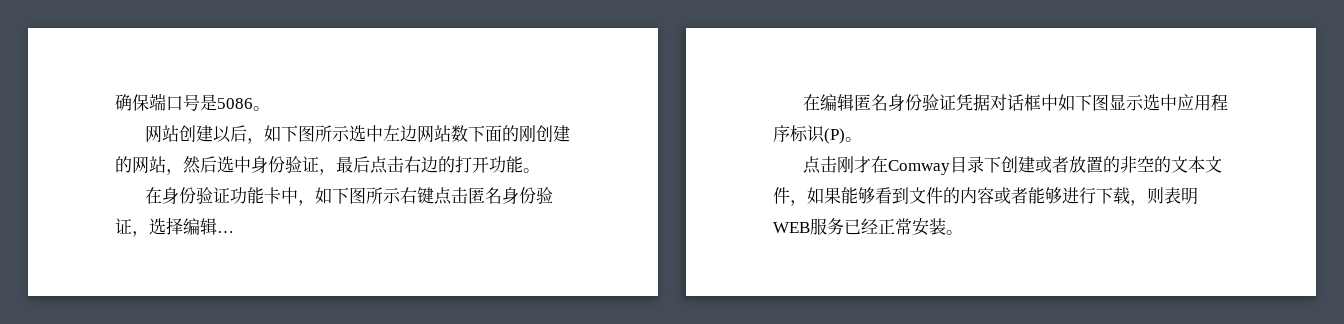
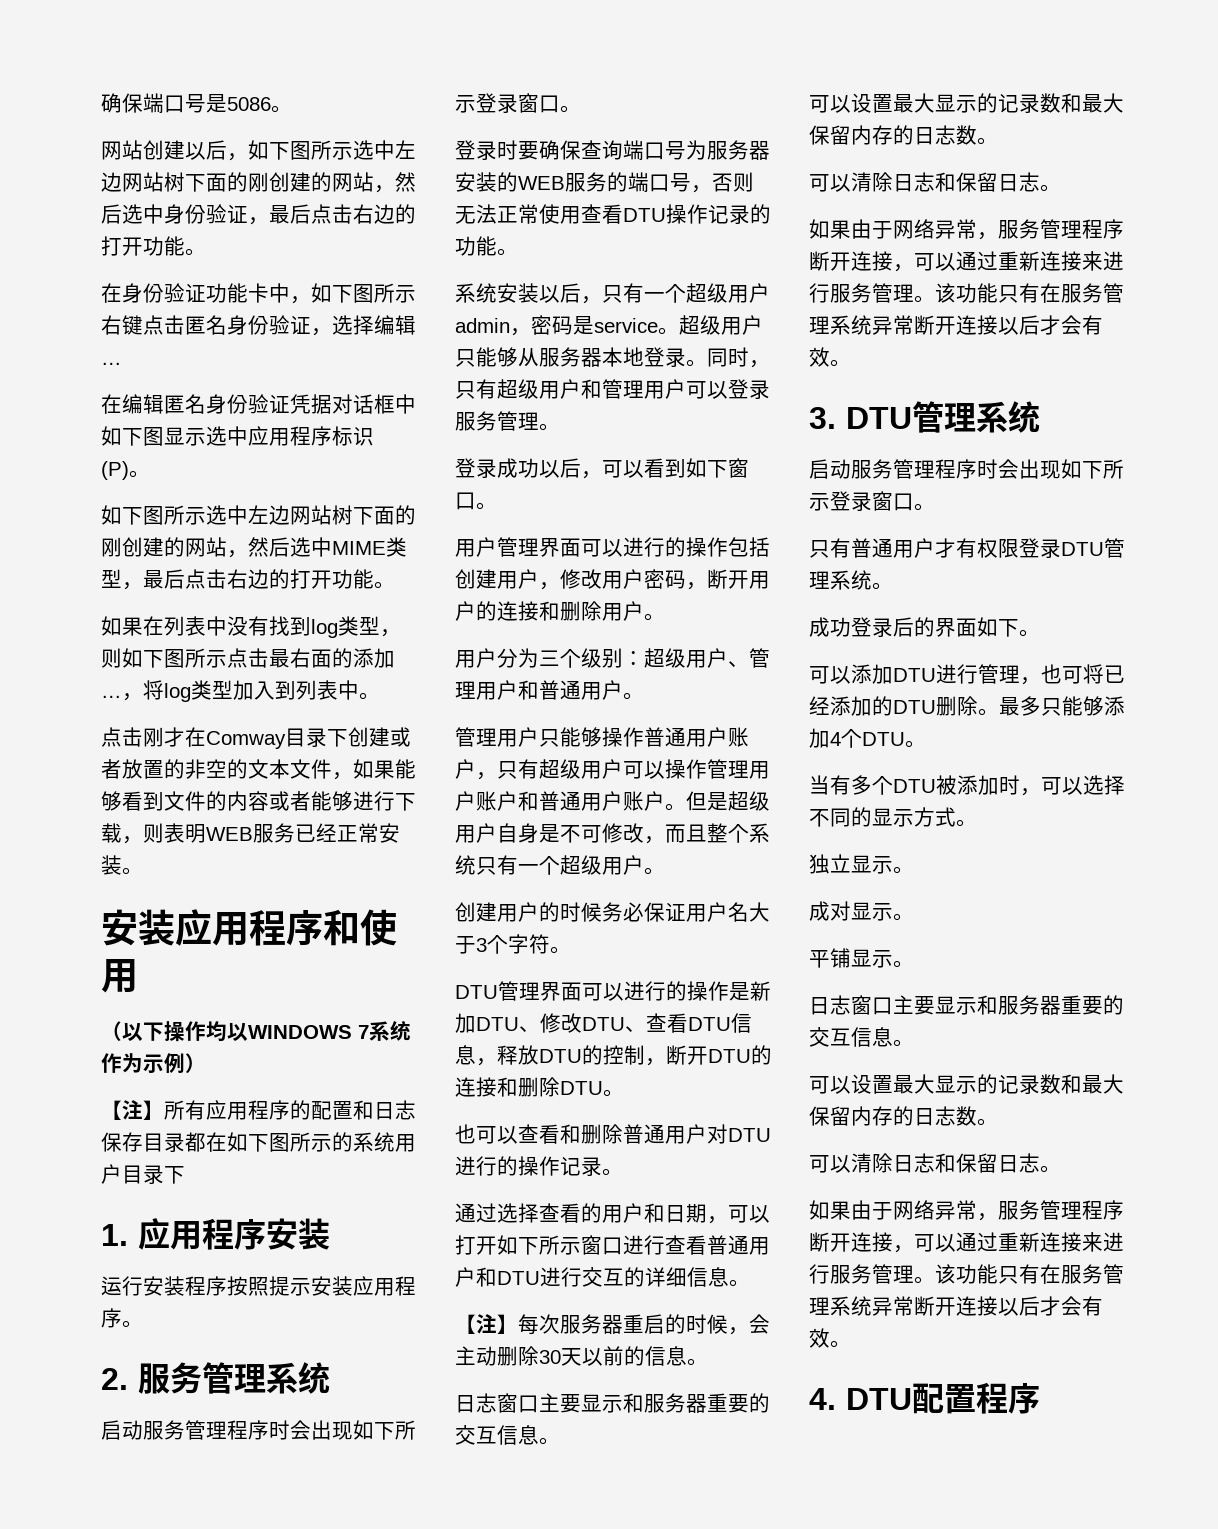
- 网站创建以后，如下图所示选中左边网站数下面的刚创建的网站，然后选中身份验证，最后点击右边的打开功能。
+ 网站创建以后，如下图所示选中左边网站树下面的刚创建的网站，然后选中身份验证，最后点击右边的打开功能。
+ 如下图所示选中左边网站树下面的刚创建的网站，然后选中MIME类型，最后点击右边的打开功能。
+ 如果在列表中没有找到log类型，则如下图所示点击最右面的添加…，将log类型加入到列表中。
+ 安装应用程序和使用
+ （以下操作均以WINDOWS 7系统作为示例）
+ 【注】所有应用程序的配置和日志保存目录都在如下图所示的系统用户目录下
+ 1.应用程序安装
+ 运行安装程序按照提示安装应用程序。
+ 2.服务管理系统
+ 启动服务管理程序时会出现如下所示登录窗口。
+ 登录时要确保查询端口号为服务器安装的WEB服务的端口号，否则无法正常使用查看DTU操作记录的功能。
+ 系统安装以后，只有一个超级用户admin，密码是service。超级用户只能够从服务器本地登录。同时，只有超级用户和管理用户可以登录服务管理。
+ 登录成功以后，可以看到如下窗口。
+ 用户管理界面可以进行的操作包括创建用户，修改用户密码，断开用户的连接和删除用户。
+ 用户分为三个级别：超级用户、管理用户和普通用户。
+ 管理用户只能够操作普通用户账户，只有超级用户可以操作管理用户账户和普通用户账户。但是超级用户自身是不可修改，而且整个系统只有一个超级用户。
+ 创建用户的时候务必保证用户名大于3个字符。
+ DTU管理界面可以进行的操作是新加DTU、修改DTU、查看DTU信息，释放DTU的控制，断开DTU的连接和删除DTU。
+ 也可以查看和删除普通用户对DTU进行的操作记录。
+ 通过选择查看的用户和日期，可以打开如下所示窗口进行查看普通用户和DTU进行交互的详细信息。
+ 【注】每次服务器重启的时候，会主动删除30天以前的信息。
+ 日志窗口主要显示和服务器重要的交互信息。
+ 可以设置最大显示的记录数和最大保留内存的日志数。
+ 可以清除日志和保留日志。
+ 如果由于网络异常，服务管理程序断开连接，可以通过重新连接来进行服务管理。该功能只有在服务管理系统异常断开连接以后才会有效。
+ 3. DTU管理系统
+ 启动服务管理程序时会出现如下所示登录窗口。
+ 只有普通用户才有权限登录DTU管理系统。
+ 成功登录后的界面如下。
+ 可以添加DTU进行管理，也可将已经添加的DTU删除。最多只能够添加4个DTU。
+ 当有多个DTU被添加时，可以选择不同的显示方式。
+ 独立显示。
+ 成对显示。
+ 平铺显示。
+ 日志窗口主要显示和服务器重要的交互信息。
+ 可以设置最大显示的记录数和最大保留内存的日志数。
+ 可以清除日志和保留日志。
+ 如果由于网络异常，服务管理程序断开连接，可以通过重新连接来进行服务管理。该功能只有在服务管理系统异常断开连接以后才会有效。
+ 4. DTU配置程序

